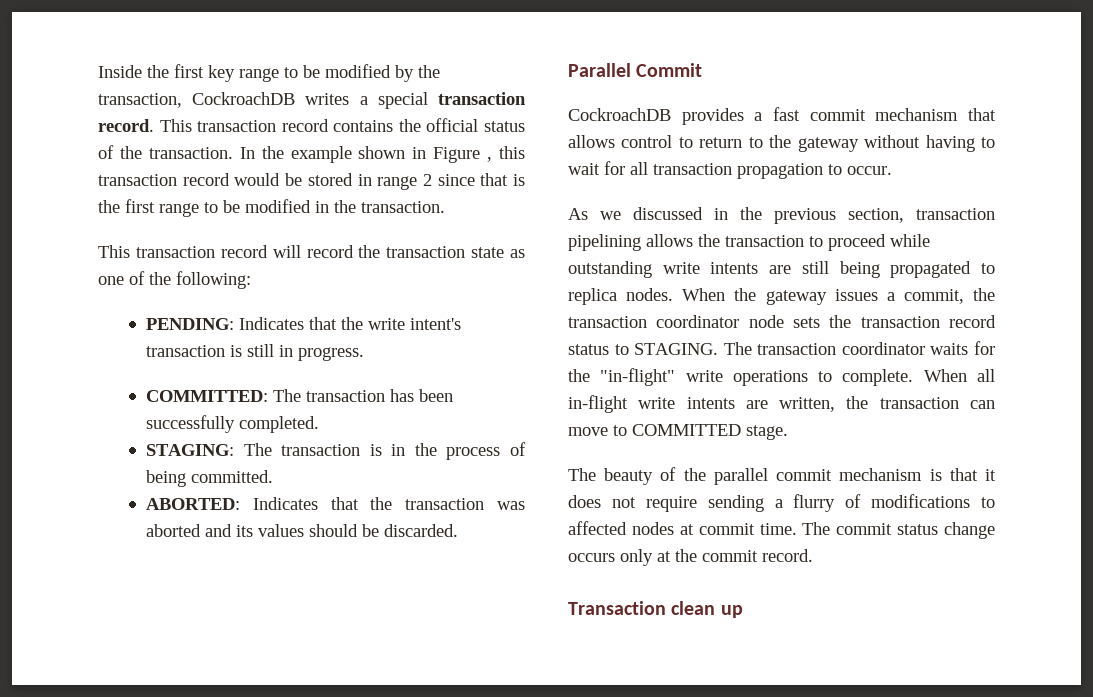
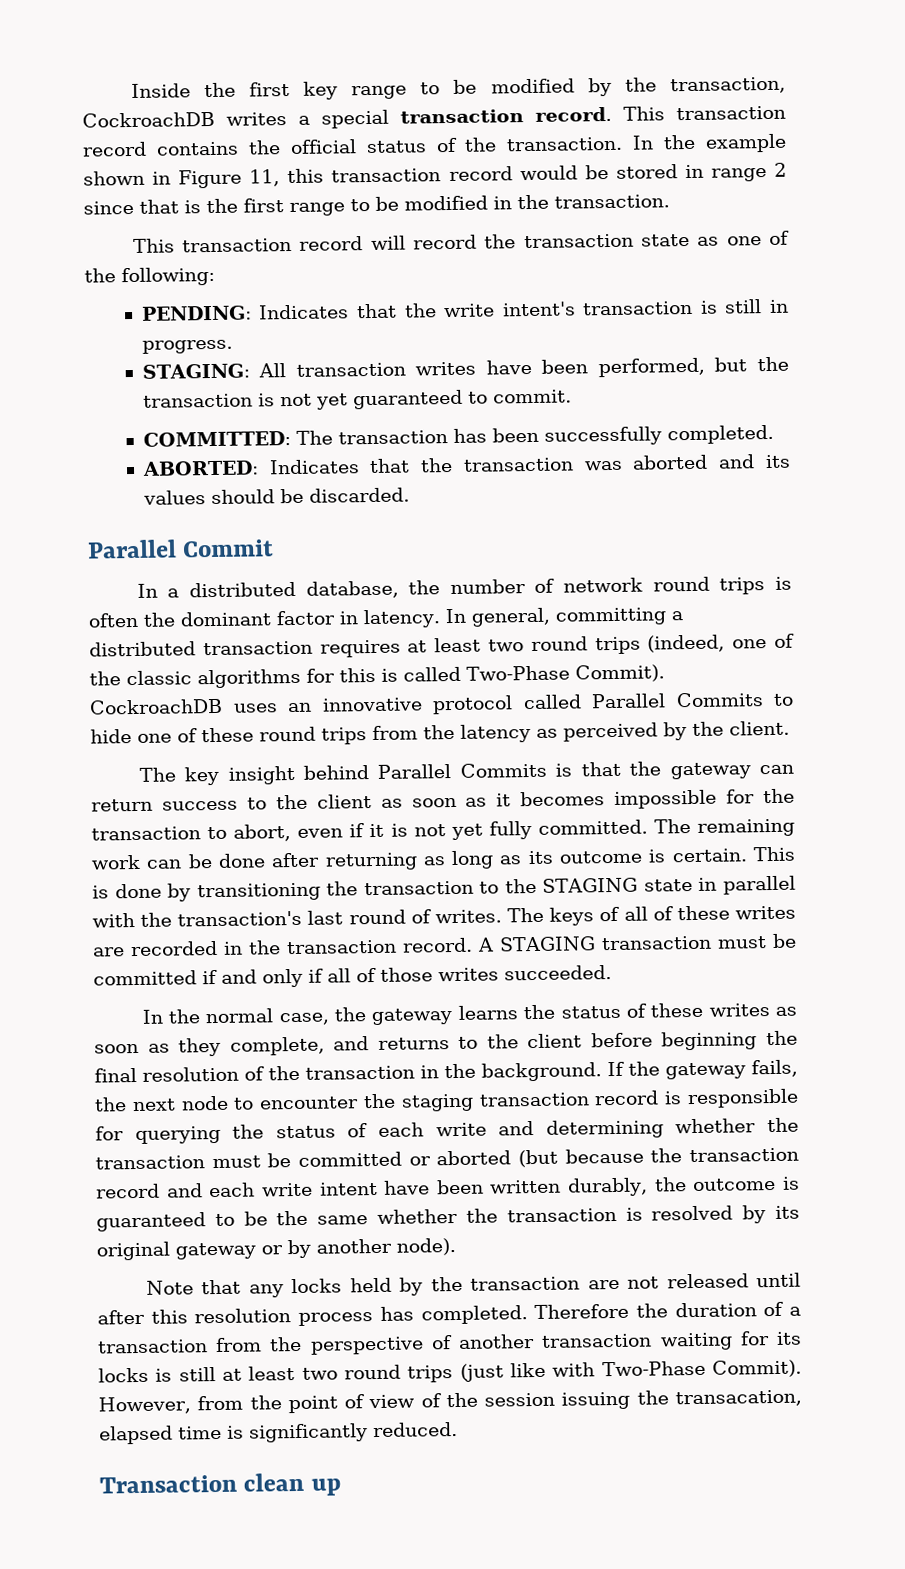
- In the example shown in Figure , this transaction record would be stored in range 2 since that is the first range to be modified in the transaction.
+ In the example shown in Figure 11, this transaction record would be stored in range 2 since that is the first range to be modified in the transaction.
+ STAGING: All transaction writes have been performed, but the transaction is not yet guaranteed to commit.
- STAGING: The transaction is in the process of being committed.
- CockroachDB provides a fast commit mechanism that allows control to return to the gateway without having to wait for all transaction propagation to occur.
- As we discussed in the previous section, transaction pipelining allows the transaction to proceed while outstanding write intents are still being propagated to replica nodes. When the gateway issues a commit, the transaction coordinator node sets the transaction record status to STAGING. The transaction coordinator waits for the "in-flight" write operations to complete. When all in-flight write intents are written, the transaction can move to COMMITTED stage.
- The beauty of the parallel commit mechanism is that it does not require sending a flurry of modifications to affected nodes at commit time. The commit status change occurs only at the commit record.
+ In a distributed database, the number of network round trips is often the dominant factor in latency. In general, committing a distributed transaction requires at least two round trips (indeed, one of the classic algorithms for this is called Two-Phase Commit). CockroachDB uses an innovative protocol called Parallel Commits to hide one of these round trips from the latency as perceived by the client.
+ The key insight behind Parallel Commits is that the gateway can return success to the client as soon as it becomes impossible for the transaction to abort, even if it is not yet fully committed. The remaining work can be done after returning as long as its outcome is certain. This is done by transitioning the transaction to the STAGING state in parallel with the transaction's last round of writes. The keys of all of these writes are recorded in the transaction record. A STAGING transaction must be committed if and only if all of those writes succeeded.
+ In the normal case, the gateway learns the status of these writes as soon as they complete, and returns to the client before beginning the final resolution of the transaction in the background. If the gateway fails, the next node to encounter the staging transaction record is responsible for querying the status of each write and determining whether the transaction must be committed or aborted (but because the transaction record and each write intent have been written durably, the outcome is guaranteed to be the same whether the transaction is resolved by its original gateway or by another node).
+ Note that any locks held by the transaction are not released until after this resolution process has completed. Therefore the duration of a transaction from the perspective of another transaction waiting for its locks is still at least two round trips (just like with Two-Phase Commit). However, from the point of view of the session issuing the transacation, elapsed time is significantly reduced.

